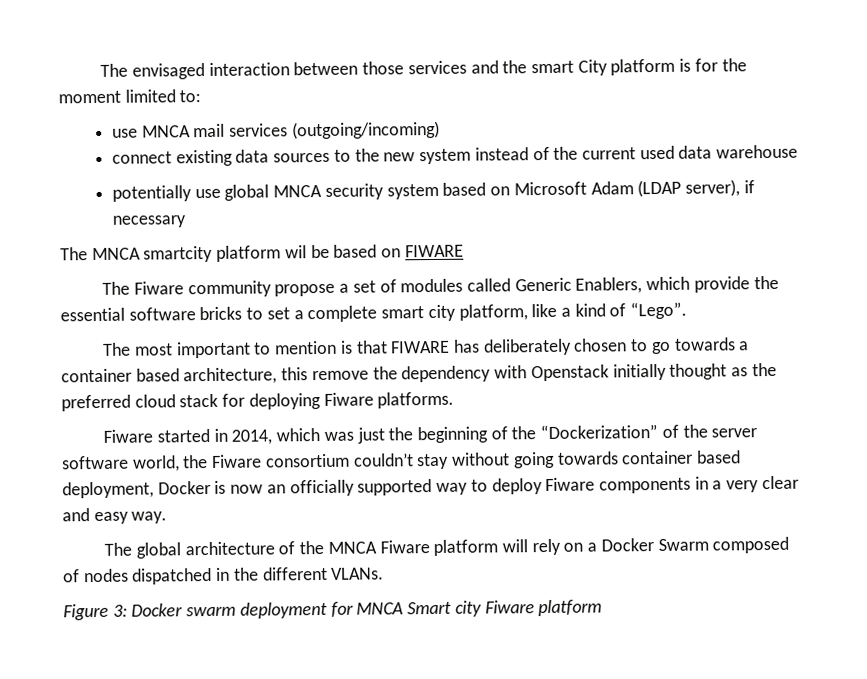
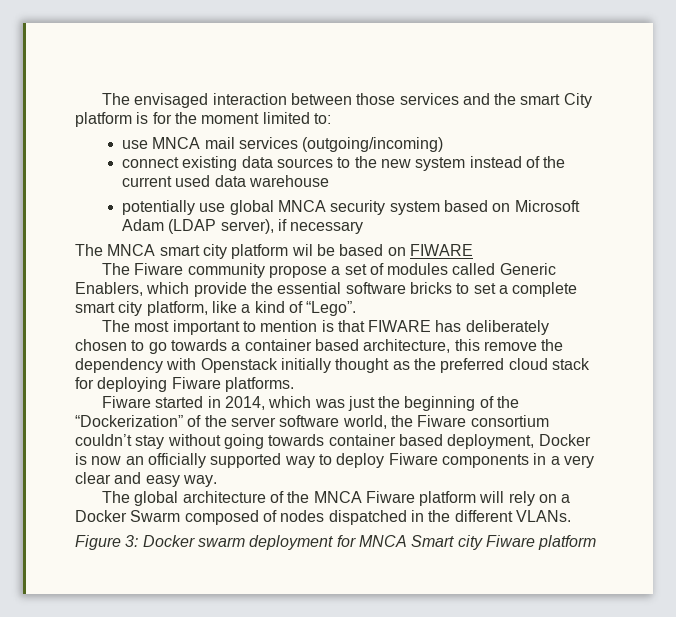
- The MNCA smartcity platform wil be based on FIWARE
+ The MNCA smart city platform wil be based on FIWARE

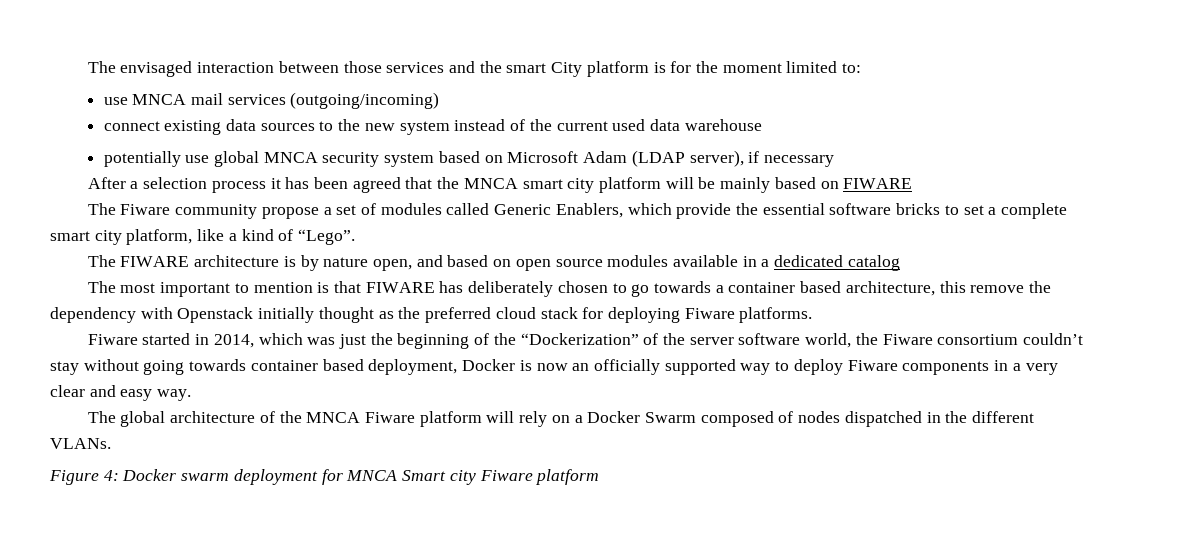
- The MNCA smart city platform wil be based on FIWARE
+ After a selection process it has been agreed that the MNCA smart city platform will be mainly based on FIWARE
+ The FIWARE architecture is by nature open, and based on open source modules available in a dedicated catalog
- Figure 3: Docker swarm deployment for MNCA Smart city Fiware platform
+ Figure 4: Docker swarm deployment for MNCA Smart city Fiware platform

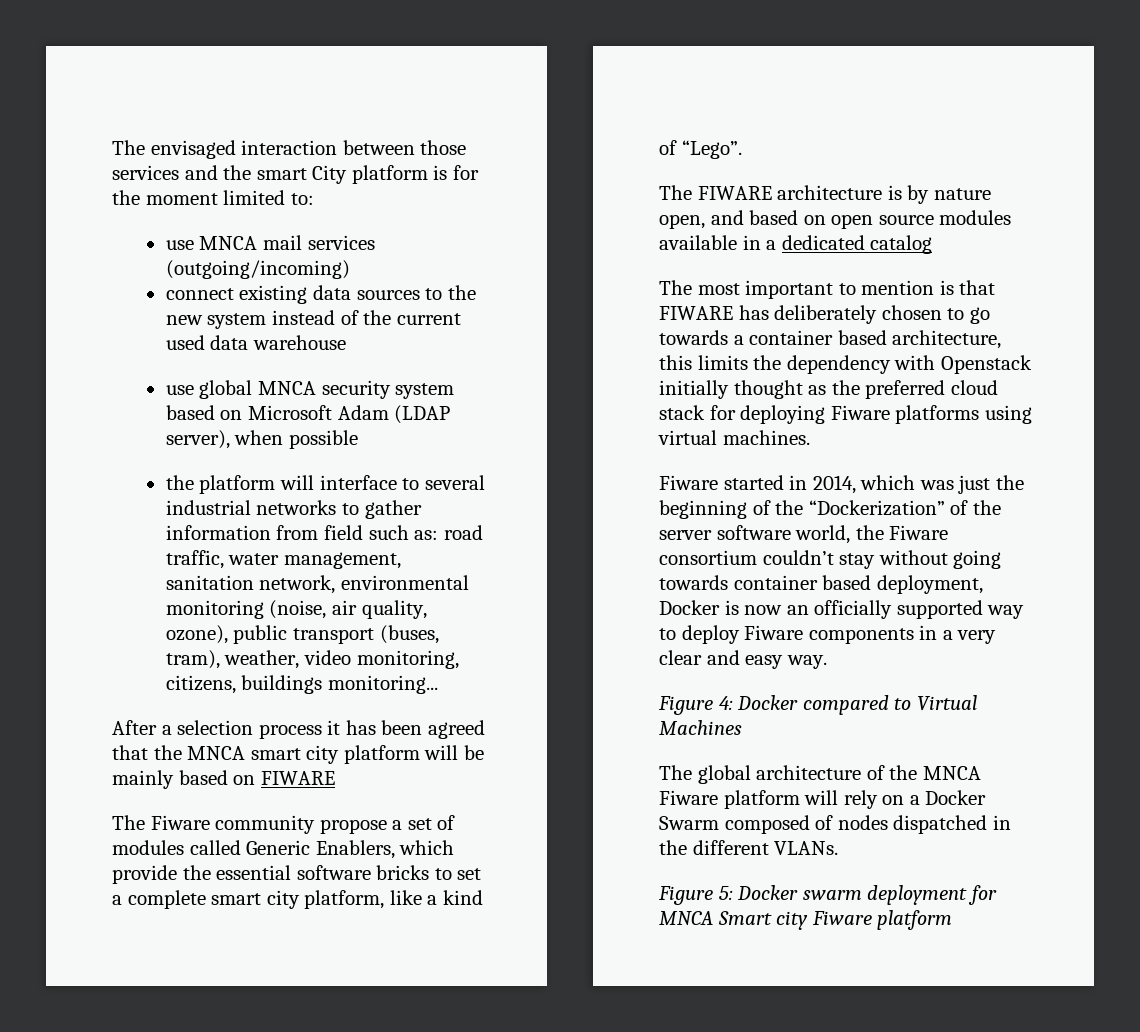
- potentially use global MNCA security system based on Microsoft Adam (LDAP server), if necessary
+ use global MNCA security system based on Microsoft Adam (LDAP server), when possible
+ the platform will interface to several industrial networks to gather information from field such as: road traffic, water management, sanitation network, environmental monitoring (noise, air quality, ozone), public transport (buses, tram), weather, video monitoring, citizens, buildings monitoring...
- The most important to mention is that FIWARE has deliberately chosen to go towards a container based architecture, this remove the dependency with Openstack initially thought as the preferred cloud stack for deploying Fiware platforms.
+ The most important to mention is that FIWARE has deliberately chosen to go towards a container based architecture, this limits the dependency with Openstack initially thought as the preferred cloud stack for deploying Fiware platforms using virtual machines.
+ Figure 4: Docker compared to Virtual Machines
- Figure 4: Docker swarm deployment for MNCA Smart city Fiware platform
+ Figure 5: Docker swarm deployment for MNCA Smart city Fiware platform

